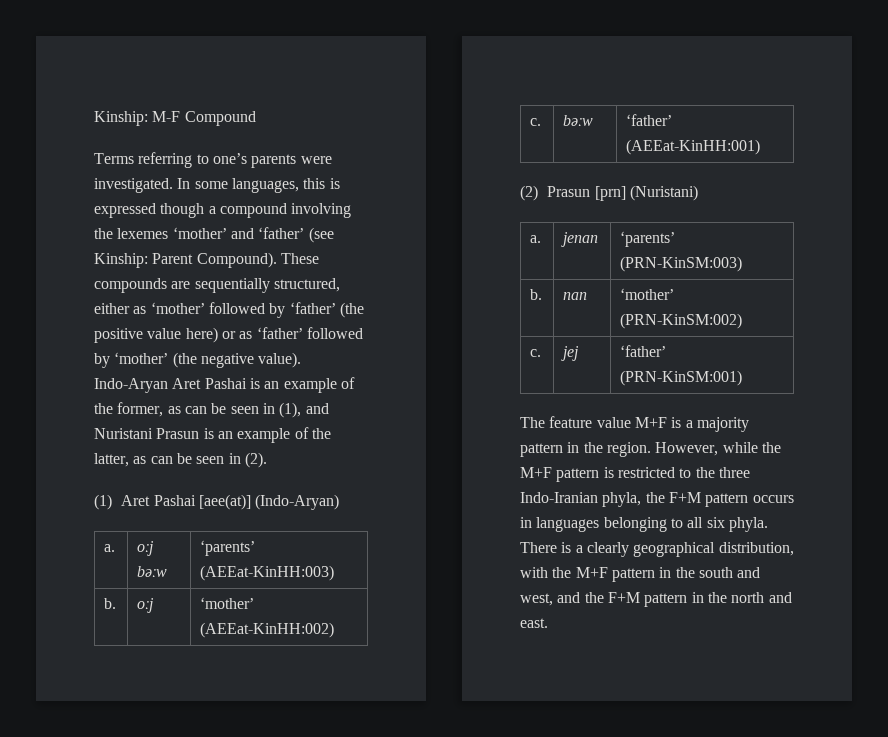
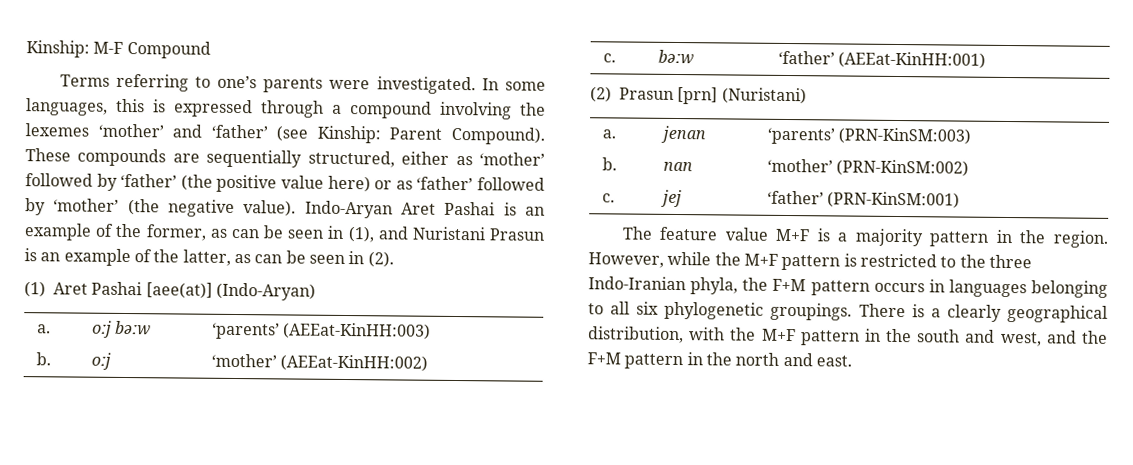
- In some languages, this is expressed though a compound involving the lexemes ‘mother’ and ‘father’ (see Kinship: Parent Compound).
+ In some languages, this is expressed through a compound involving the lexemes ‘mother’ and ‘father’ (see Kinship: Parent Compound).
- However, while the M+F pattern is restricted to the three Indo-Iranian phyla, the F+M pattern occurs in languages belonging to all six phyla.
+ However, while the M+F pattern is restricted to the three Indo-Iranian phyla, the F+M pattern occurs in languages belonging to all six phylogenetic groupings.

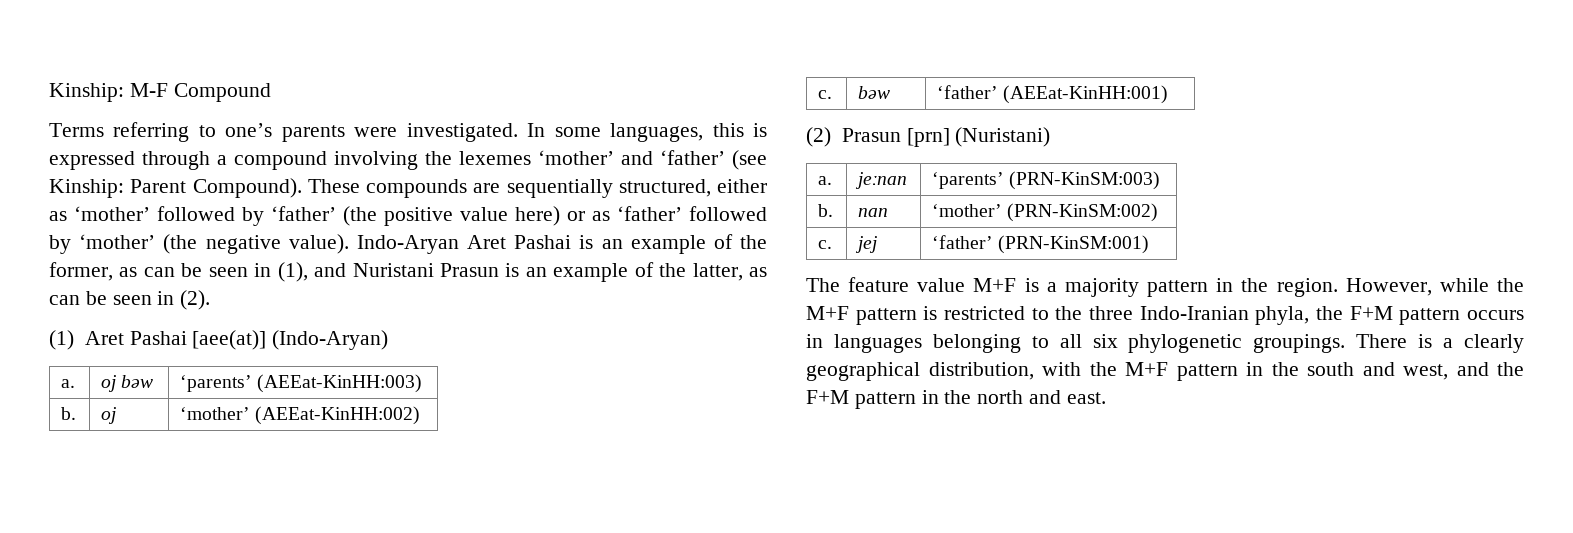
- a. | oːj bəːw | ‘parents’ (AEEat-KinHH:003)
+ a. | oj bəw | ‘parents’ (AEEat-KinHH:003)
- b. | oːj | ‘mother’ (AEEat-KinHH:002)
+ b. | oj | ‘mother’ (AEEat-KinHH:002)
- c. | bəːw | ‘father’ (AEEat-KinHH:001)
+ c. | bəw | ‘father’ (AEEat-KinHH:001)
- a. | jenan | ‘parents’ (PRN-KinSM:003)
+ a. | jeːnan | ‘parents’ (PRN-KinSM:003)

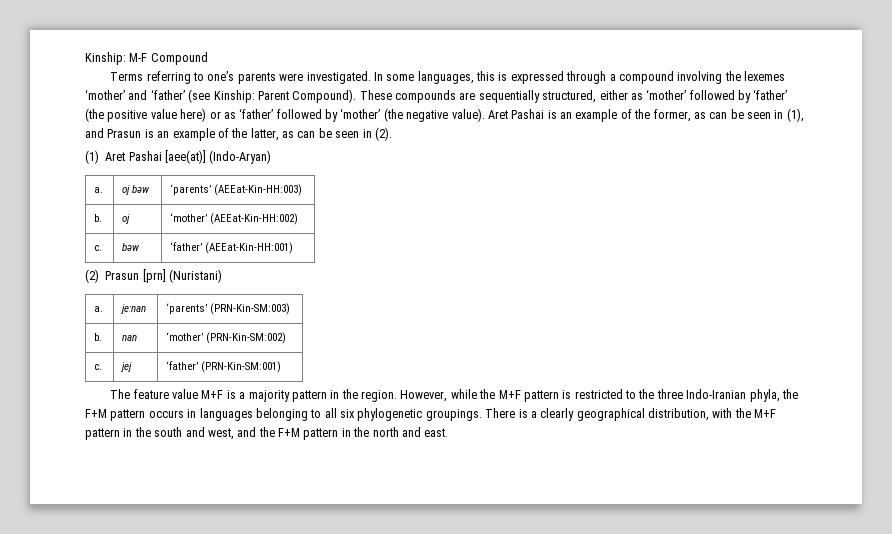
- Indo-Aryan Aret Pashai is an example of the former, as can be seen in (1), and Nuristani Prasun is an example of the latter, as can be seen in (2).
+ Aret Pashai is an example of the former, as can be seen in (1), and Prasun is an example of the latter, as can be seen in (2).
- a. | oj bəw | ‘parents’ (AEEat-KinHH:003)
+ a. | oj bəw | ‘parents’ (AEEat-Kin-HH:003)
- b. | oj | ‘mother’ (AEEat-KinHH:002)
+ b. | oj | ‘mother’ (AEEat-Kin-HH:002)
- c. | bəw | ‘father’ (AEEat-KinHH:001)
+ c. | bəw | ‘father’ (AEEat-Kin-HH:001)
- a. | jeːnan | ‘parents’ (PRN-KinSM:003)
+ a. | jeːnan | ‘parents’ (PRN-Kin-SM:003)
- b. | nan | ‘mother’ (PRN-KinSM:002)
+ b. | nan | ‘mother’ (PRN-Kin-SM:002)
- c. | jej | ‘father’ (PRN-KinSM:001)
+ c. | jej | ‘father’ (PRN-Kin-SM:001)

